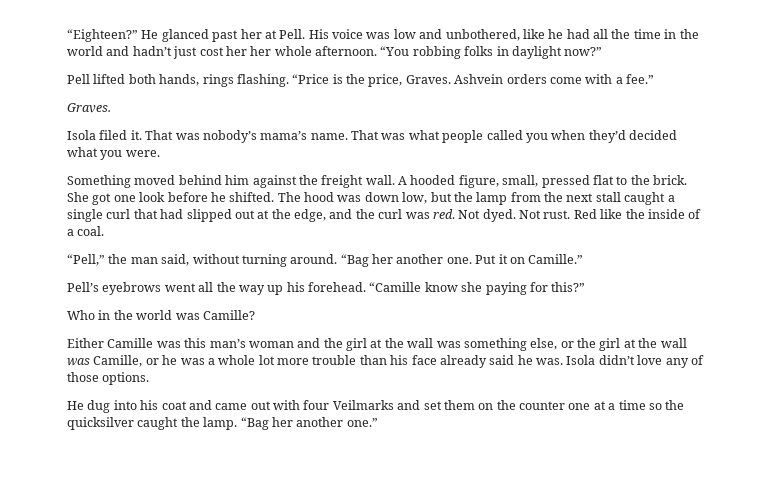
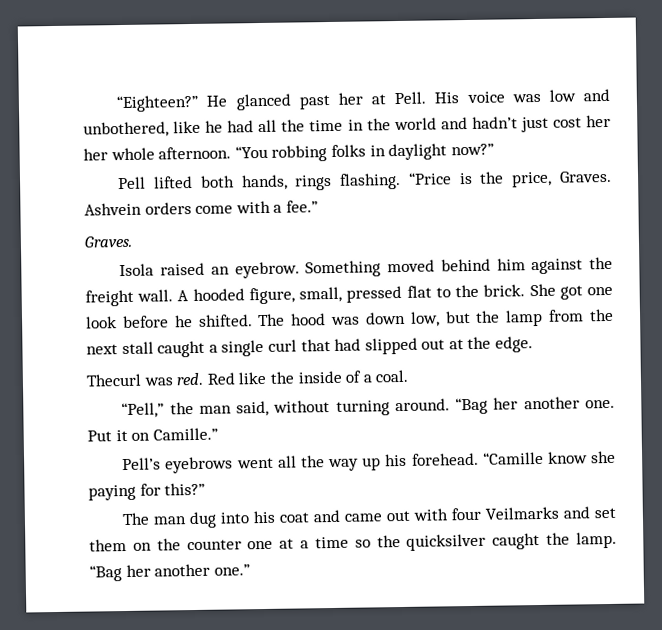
- Isola filed it. That was nobody’s mama’s name. That was what people called you when they’d decided what you were.
- Something moved behind him against the freight wall.
+ Isola raised an eyebrow. Something moved behind him against the freight wall.
- The hood was down low, but the lamp from the next stall caught a single curl that had slipped out at the edge, and the curl was red. Not dyed. Not rust.
+ The hood was down low, but the lamp from the next stall caught a single curl that had slipped out at the edge.
+ Thecurl was red.
- Who in the world was Camille?
- Either Camille was this man’s woman and the girl at the wall was something else, or the girl at the wall was Camille, or he was a whole lot more trouble than his face already said he was. Isola didn’t love any of those options.
- He dug into his coat and came out with four Veilmarks and set them on the counter one at a time so the quicksilver caught the lamp.
+ The man dug into his coat and came out with four Veilmarks and set them on the counter one at a time so the quicksilver caught the lamp.

